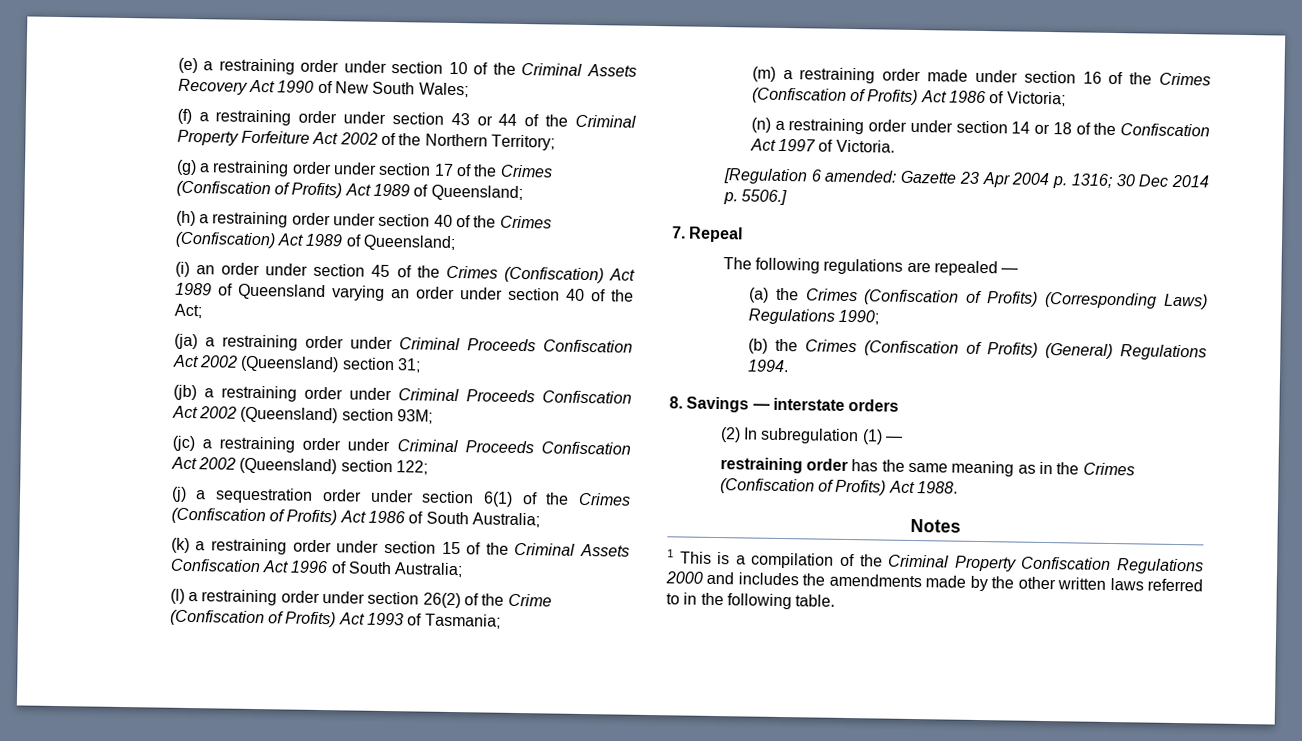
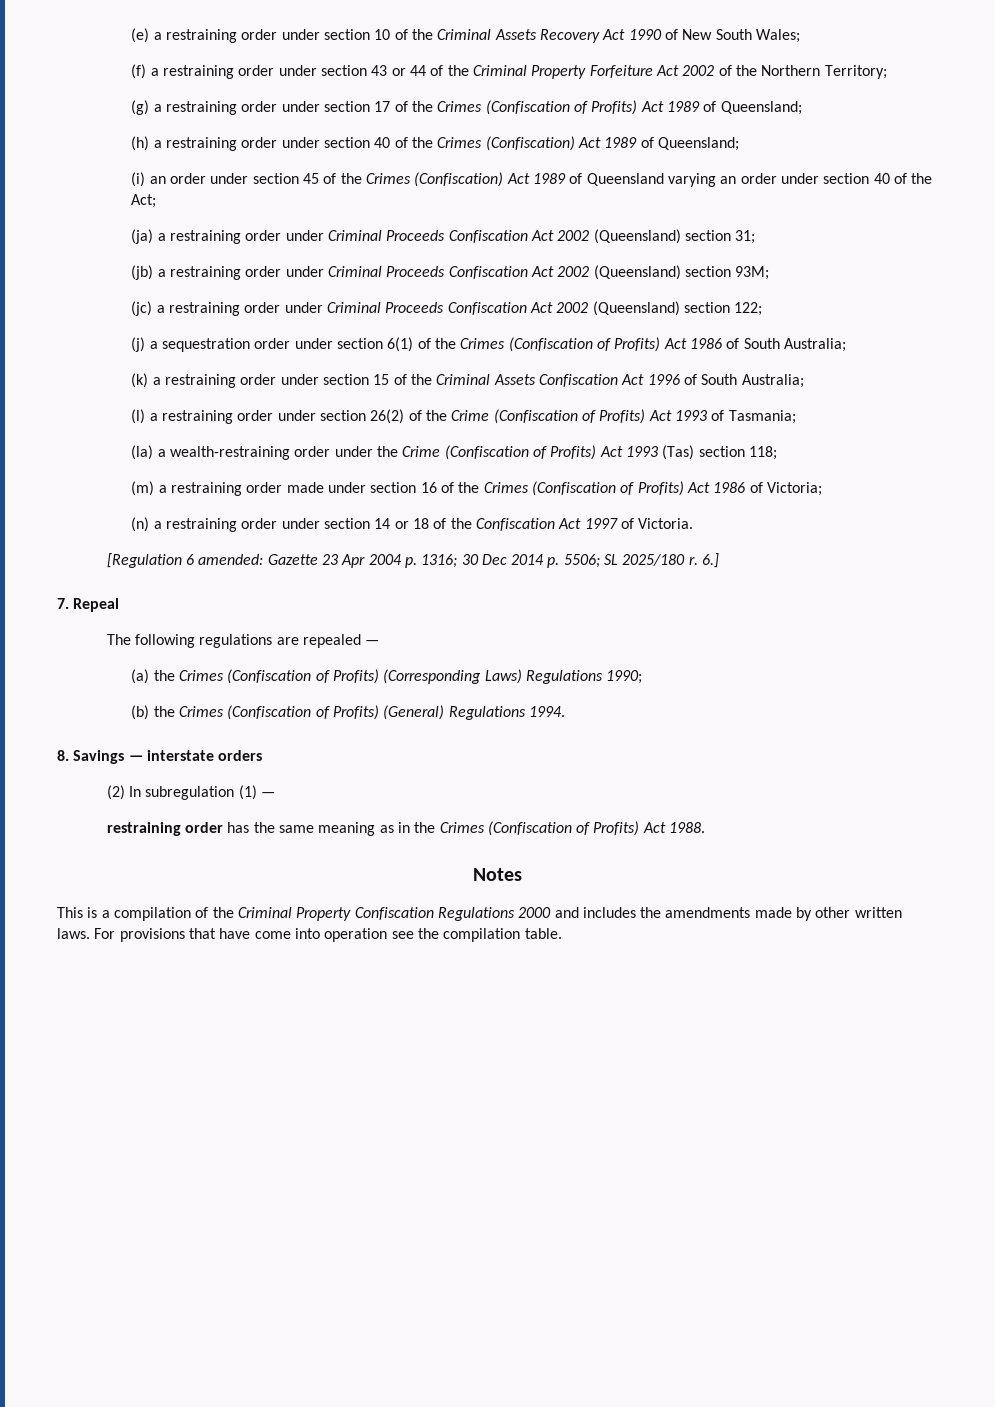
+ (la) a wealth-restraining order under the Crime (Confiscation of Profits) Act 1993 (Tas) section 118;
- [Regulation 6 amended: Gazette 23 Apr 2004 p. 1316; 30 Dec 2014 p. 5506.]
+ [Regulation 6 amended: Gazette 23 Apr 2004 p. 1316; 30 Dec 2014 p. 5506; SL 2025/180 r. 6.]
- 1 This is a compilation of the Criminal Property Confiscation Regulations 2000 and includes the amendments made by the other written laws referred to in the following table.
+ This is a compilation of the Criminal Property Confiscation Regulations 2000 and includes the amendments made by other written laws. For provisions that have come into operation see the compilation table.

